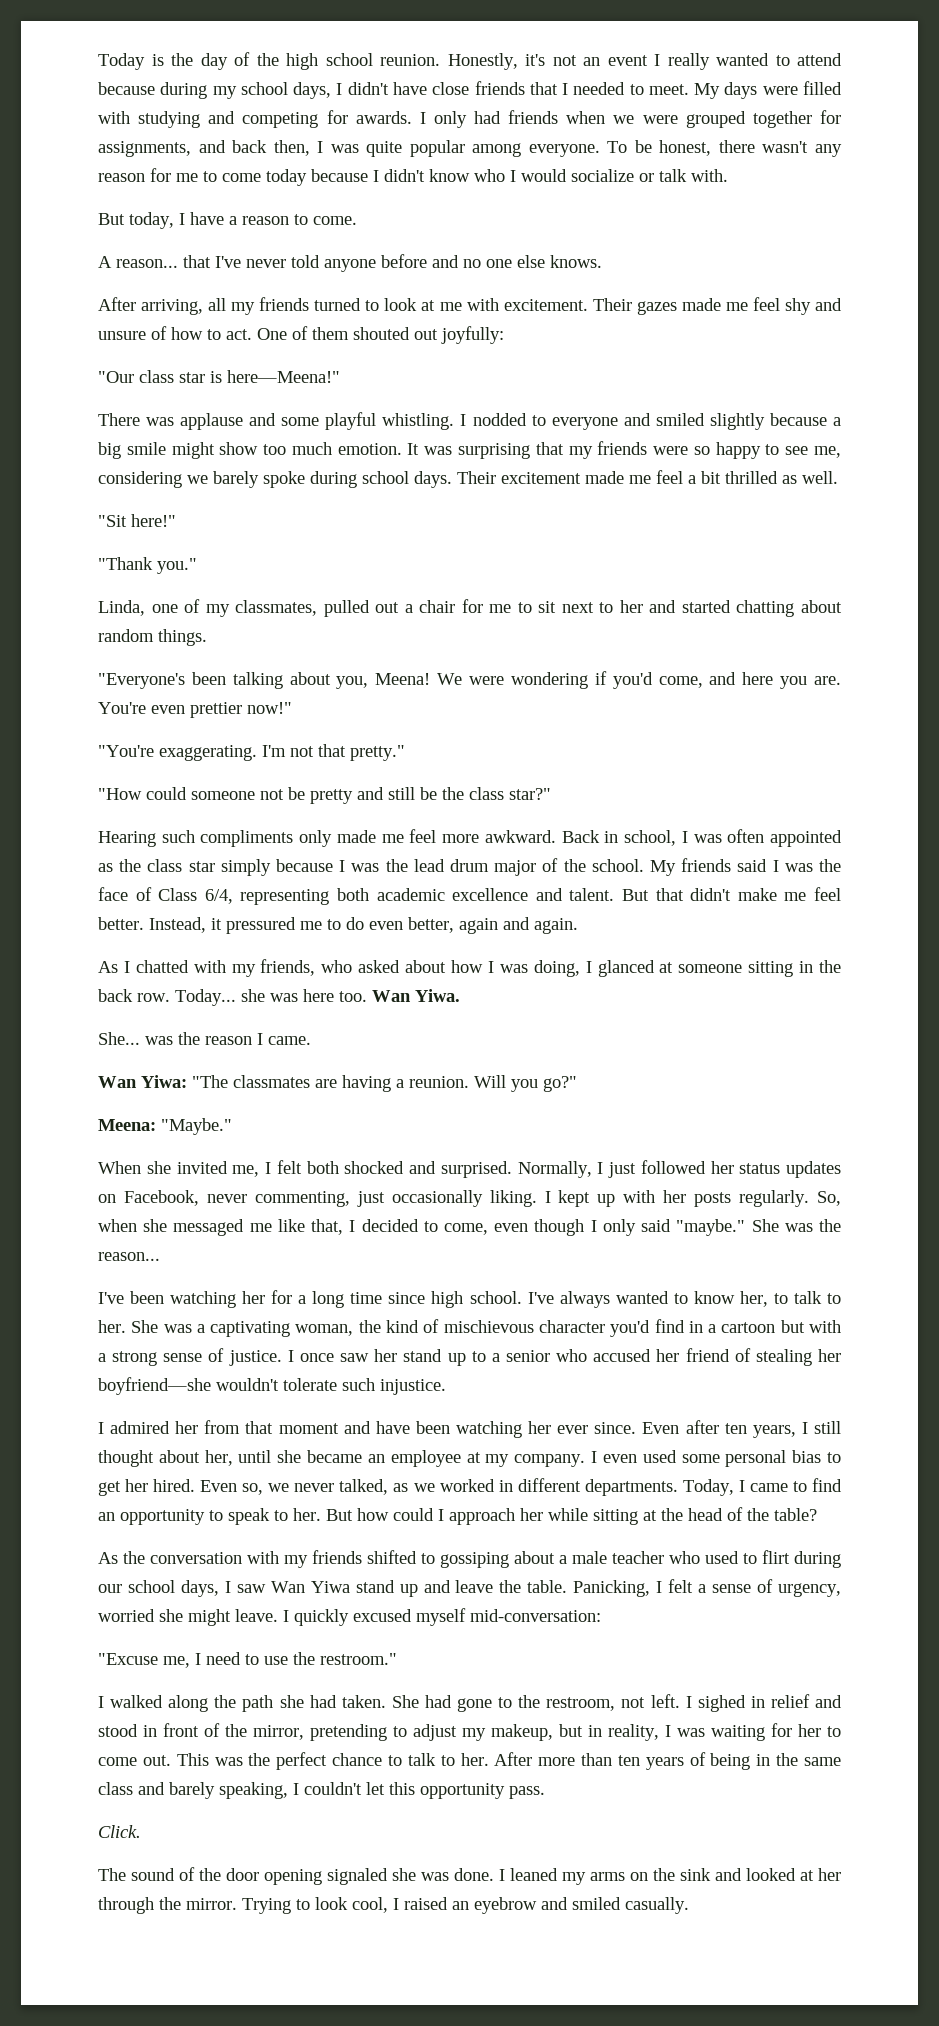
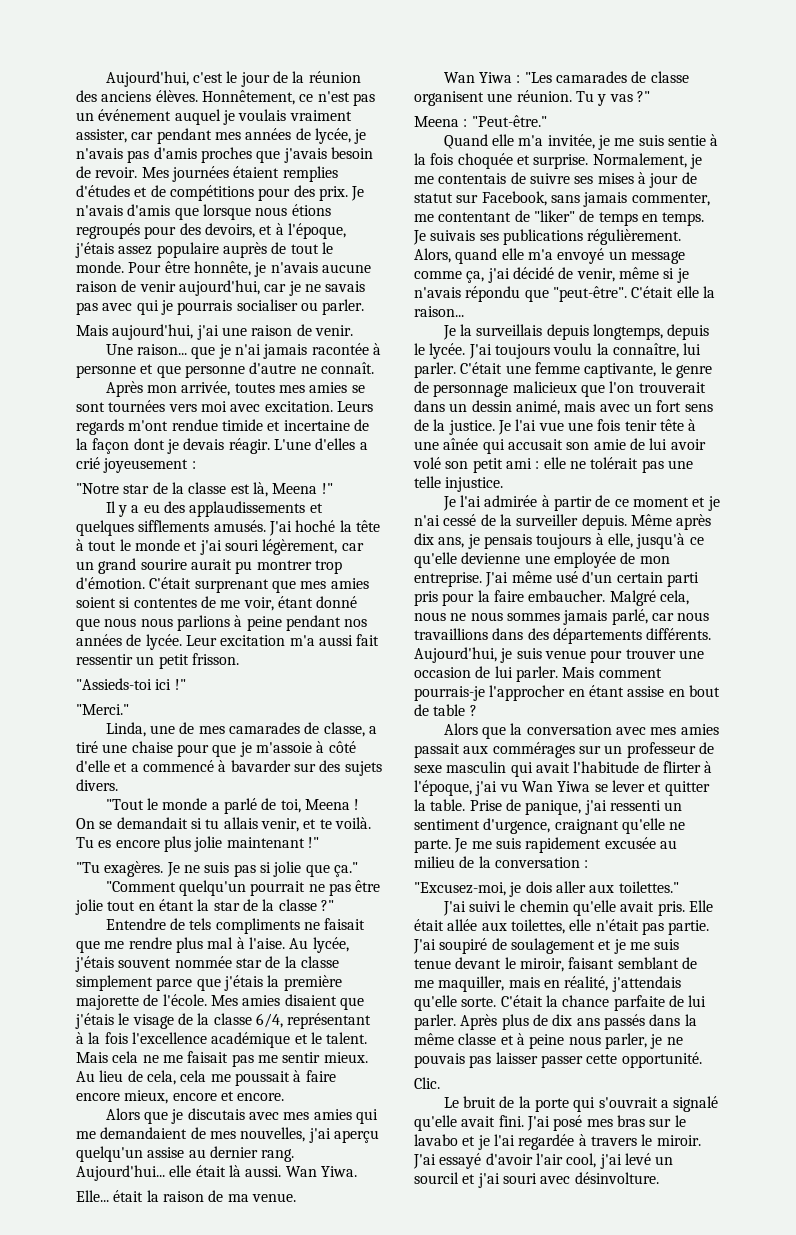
- Today is the day of the high school reunion. Honestly, it's not an event I really wanted to attend because during my school days, I didn't have close friends that I needed to meet. My days were filled with studying and competing for awards. I only had friends when we were grouped together for assignments, and back then, I was quite popular among everyone. To be honest, there wasn't any reason for me to come today because I didn't know who I would socialize or talk with.
- But today, I have a reason to come.
- A reason... that I've never told anyone before and no one else knows.
- After arriving, all my friends turned to look at me with excitement. Their gazes made me feel shy and unsure of how to act. One of them shouted out joyfully:
- "Our class star is here—Meena!"
- There was applause and some playful whistling. I nodded to everyone and smiled slightly because a big smile might show too much emotion. It was surprising that my friends were so happy to see me, considering we barely spoke during school days. Their excitement made me feel a bit thrilled as well.
- "Sit here!"
- "Thank you."
- Linda, one of my classmates, pulled out a chair for me to sit next to her and started chatting about random things.
- "Everyone's been talking about you, Meena! We were wondering if you'd come, and here you are. You're even prettier now!"
- "You're exaggerating. I'm not that pretty."
- "How could someone not be pretty and still be the class star?"
- Hearing such compliments only made me feel more awkward. Back in school, I was often appointed as the class star simply because I was the lead drum major of the school. My friends said I was the face of Class 6/4, representing both academic excellence and talent. But that didn't make me feel better. Instead, it pressured me to do even better, again and again.
- As I chatted with my friends, who asked about how I was doing, I glanced at someone sitting in the back row. Today... she was here too. Wan Yiwa.
- She... was the reason I came.
- Wan Yiwa: "The classmates are having a reunion. Will you go?"
- Meena: "Maybe."
- When she invited me, I felt both shocked and surprised. Normally, I just followed her status updates on Facebook, never commenting, just occasionally liking. I kept up with her posts regularly. So, when she messaged me like that, I decided to come, even though I only said "maybe." She was the reason...
- I've been watching her for a long time since high school. I've always wanted to know her, to talk to her. She was a captivating woman, the kind of mischievous character you'd find in a cartoon but with a strong sense of justice. I once saw her stand up to a senior who accused her friend of stealing her boyfriend—she wouldn't tolerate such injustice.
- I admired her from that moment and have been watching her ever since. Even after ten years, I still thought about her, until she became an employee at my company. I even used some personal bias to get her hired. Even so, we never talked, as we worked in different departments. Today, I came to find an opportunity to speak to her. But how could I approach her while sitting at the head of the table?
- As the conversation with my friends shifted to gossiping about a male teacher who used to flirt during our school days, I saw Wan Yiwa stand up and leave the table. Panicking, I felt a sense of urgency, worried she might leave. I quickly excused myself mid-conversation:
- "Excuse me, I need to use the restroom."
- I walked along the path she had taken. She had gone to the restroom, not left. I sighed in relief and stood in front of the mirror, pretending to adjust my makeup, but in reality, I was waiting for her to come out. This was the perfect chance to talk to her. After more than ten years of being in the same class and barely speaking, I couldn't let this opportunity pass.
- Click.
- The sound of the door opening signaled she was done. I leaned my arms on the sink and looked at her through the mirror. Trying to look cool, I raised an eyebrow and smiled casually.
+ Aujourd'hui, c'est le jour de la réunion des anciens élèves. Honnêtement, ce n'est pas un événement auquel je voulais vraiment assister, car pendant mes années de lycée, je n'avais pas d'amis proches que j'avais besoin de revoir. Mes journées étaient remplies d'études et de compétitions pour des prix. Je n'avais d'amis que lorsque nous étions regroupés pour des devoirs, et à l'époque, j'étais assez populaire auprès de tout le monde. Pour être honnête, je n'avais aucune raison de venir aujourd'hui, car je ne savais pas avec qui je pourrais socialiser ou parler.
+ Mais aujourd'hui, j'ai une raison de venir.
+ Une raison... que je n'ai jamais racontée à personne et que personne d'autre ne connaît.
+ Après mon arrivée, toutes mes amies se sont tournées vers moi avec excitation. Leurs regards m'ont rendue timide et incertaine de la façon dont je devais réagir. L'une d'elles a crié joyeusement :
+ "Notre star de la classe est là, Meena !"
+ Il y a eu des applaudissements et quelques sifflements amusés. J'ai hoché la tête à tout le monde et j'ai souri légèrement, car un grand sourire aurait pu montrer trop d'émotion. C'était surprenant que mes amies soient si contentes de me voir, étant donné que nous nous parlions à peine pendant nos années de lycée. Leur excitation m'a aussi fait ressentir un petit frisson.
+ "Assieds-toi ici !"
+ "Merci."
+ Linda, une de mes camarades de classe, a tiré une chaise pour que je m'assoie à côté d'elle et a commencé à bavarder sur des sujets divers.
+ "Tout le monde a parlé de toi, Meena ! On se demandait si tu allais venir, et te voilà. Tu es encore plus jolie maintenant !"
+ "Tu exagères. Je ne suis pas si jolie que ça."
+ "Comment quelqu'un pourrait ne pas être jolie tout en étant la star de la classe ?"
+ Entendre de tels compliments ne faisait que me rendre plus mal à l'aise. Au lycée, j'étais souvent nommée star de la classe simplement parce que j'étais la première majorette de l'école. Mes amies disaient que j'étais le visage de la classe 6/4, représentant à la fois l'excellence académique et le talent. Mais cela ne me faisait pas me sentir mieux. Au lieu de cela, cela me poussait à faire encore mieux, encore et encore.
+ Alors que je discutais avec mes amies qui me demandaient de mes nouvelles, j'ai aperçu quelqu'un assise au dernier rang. Aujourd'hui... elle était là aussi. Wan Yiwa.
+ Elle... était la raison de ma venue.
+ Wan Yiwa : "Les camarades de classe organisent une réunion. Tu y vas ?"
+ Meena : "Peut-être."
+ Quand elle m'a invitée, je me suis sentie à la fois choquée et surprise. Normalement, je me contentais de suivre ses mises à jour de statut sur Facebook, sans jamais commenter, me contentant de "liker" de temps en temps. Je suivais ses publications régulièrement. Alors, quand elle m'a envoyé un message comme ça, j'ai décidé de venir, même si je n'avais répondu que "peut-être". C'était elle la raison...
+ Je la surveillais depuis longtemps, depuis le lycée. J'ai toujours voulu la connaître, lui parler. C'était une femme captivante, le genre de personnage malicieux que l'on trouverait dans un dessin animé, mais avec un fort sens de la justice. Je l'ai vue une fois tenir tête à une aînée qui accusait son amie de lui avoir volé son petit ami : elle ne tolérait pas une telle injustice.
+ Je l'ai admirée à partir de ce moment et je n'ai cessé de la surveiller depuis. Même après dix ans, je pensais toujours à elle, jusqu'à ce qu'elle devienne une employée de mon entreprise. J'ai même usé d'un certain parti pris pour la faire embaucher. Malgré cela, nous ne nous sommes jamais parlé, car nous travaillions dans des départements différents. Aujourd'hui, je suis venue pour trouver une occasion de lui parler. Mais comment pourrais-je l'approcher en étant assise en bout de table ?
+ Alors que la conversation avec mes amies passait aux commérages sur un professeur de sexe masculin qui avait l'habitude de flirter à l'époque, j'ai vu Wan Yiwa se lever et quitter la table. Prise de panique, j'ai ressenti un sentiment d'urgence, craignant qu'elle ne parte. Je me suis rapidement excusée au milieu de la conversation :
+ "Excusez-moi, je dois aller aux toilettes."
+ J'ai suivi le chemin qu'elle avait pris. Elle était allée aux toilettes, elle n'était pas partie. J'ai soupiré de soulagement et je me suis tenue devant le miroir, faisant semblant de me maquiller, mais en réalité, j'attendais qu'elle sorte. C'était la chance parfaite de lui parler. Après plus de dix ans passés dans la même classe et à peine nous parler, je ne pouvais pas laisser passer cette opportunité.
+ Clic.
+ Le bruit de la porte qui s'ouvrait a signalé qu'elle avait fini. J'ai posé mes bras sur le lavabo et je l'ai regardée à travers le miroir. J'ai essayé d'avoir l'air cool, j'ai levé un sourcil et j'ai souri avec désinvolture.

